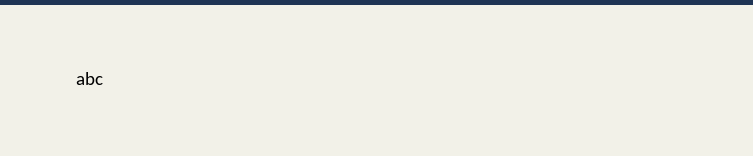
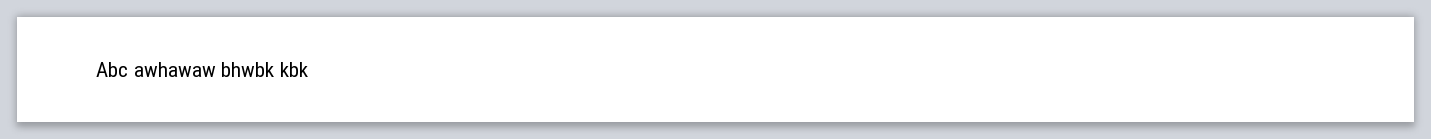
- abc
+ Abc awhawaw bhwbk kbk

